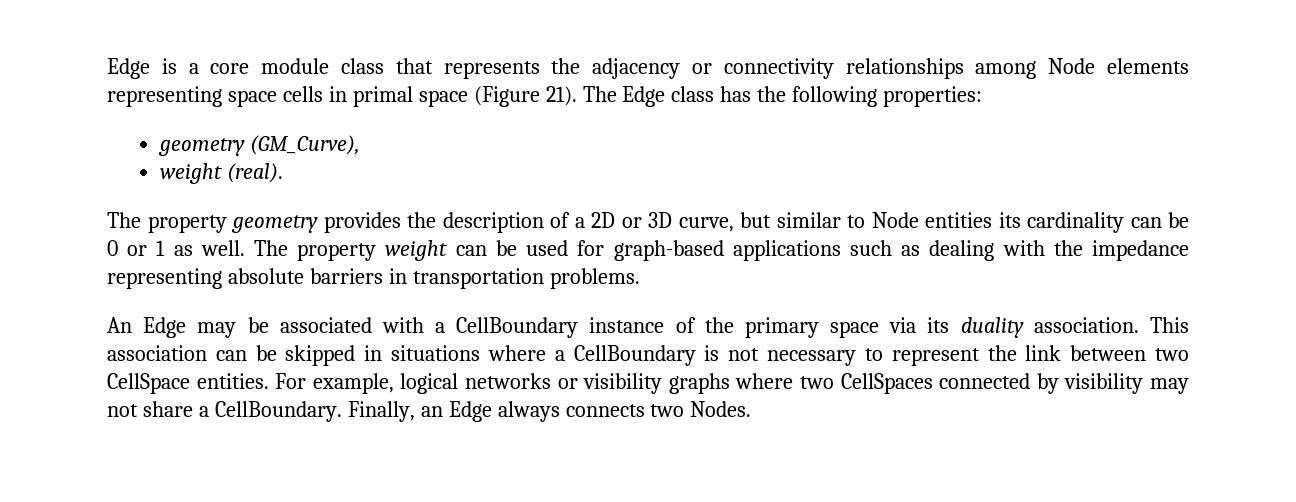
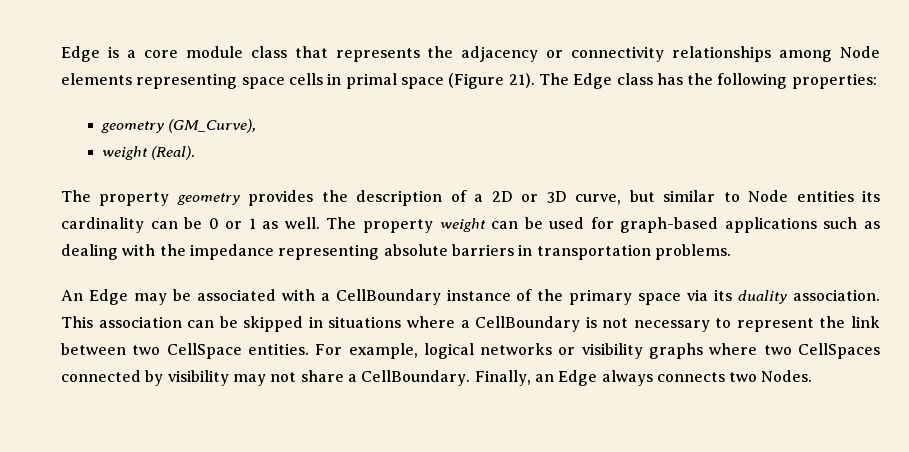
- weight (real).
+ weight (Real).

